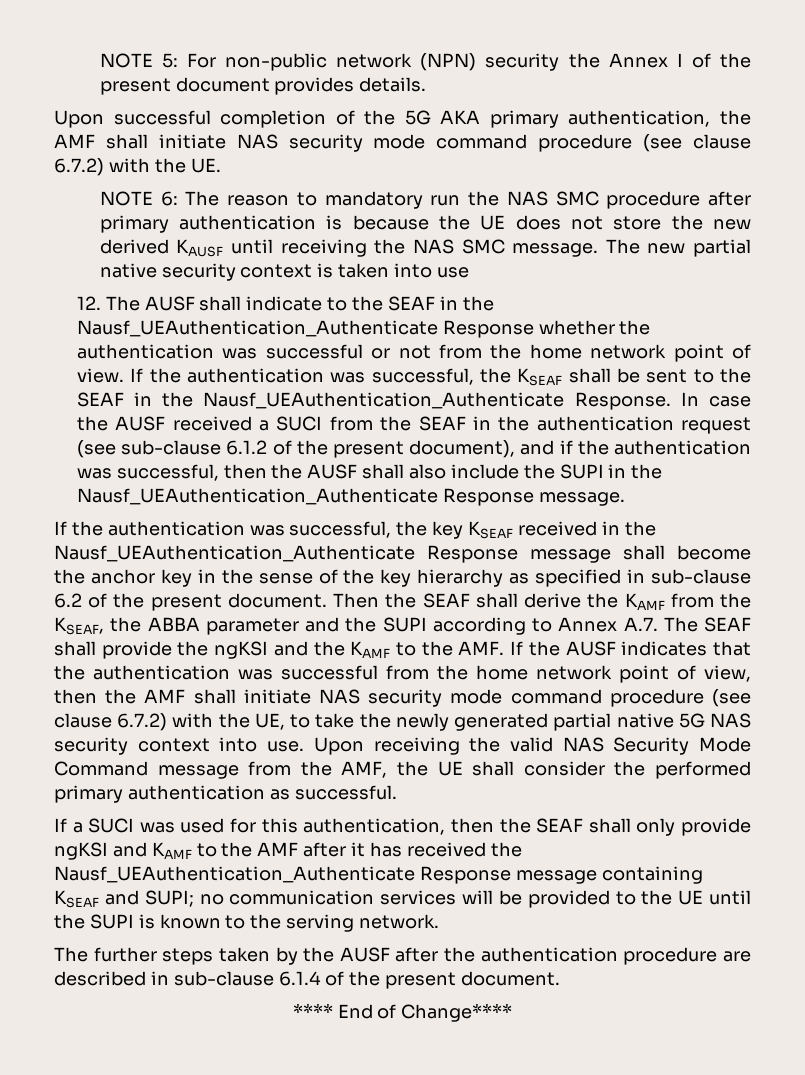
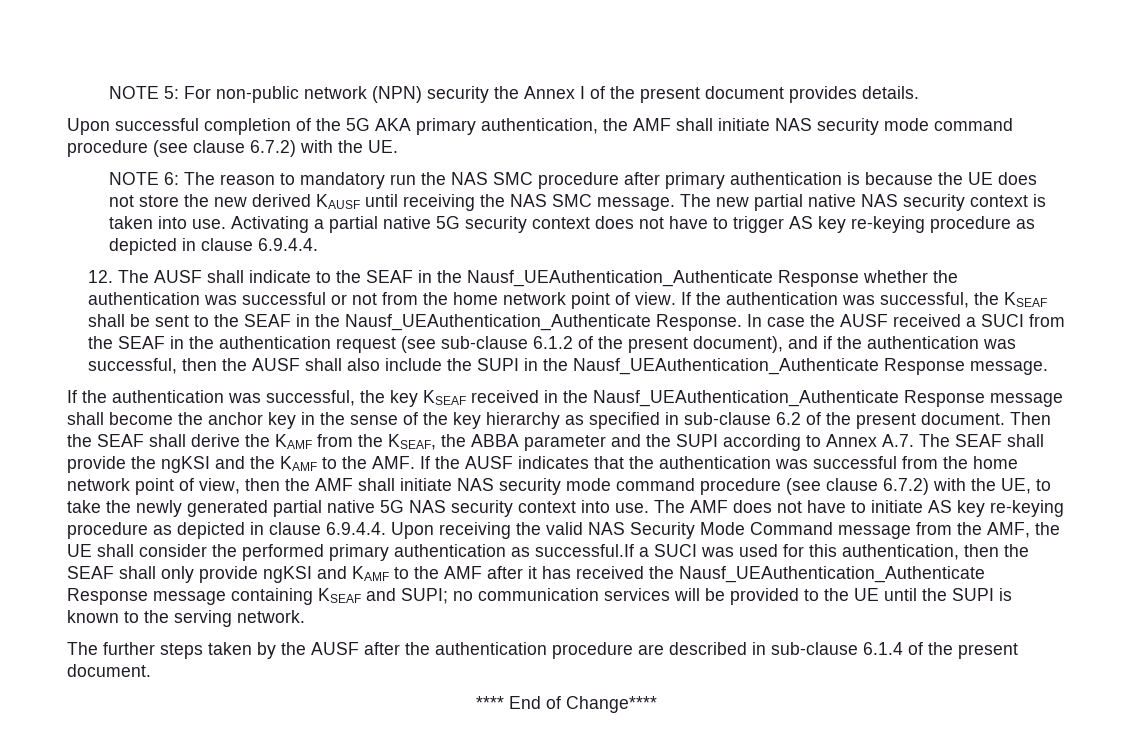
- The new partial native security context is taken into use
+ The new partial native NAS security context is taken into use. Activating a partial native 5G security context does not have to trigger AS key re-keying procedure as depicted in clause 6.9.4.4.
- Upon receiving the valid NAS Security Mode Command message from the AMF, the UE shall consider the performed primary authentication as successful.
- If a SUCI was used for this authentication, then the SEAF shall only provide ngKSI and KAMF to the AMF after it has received the Nausf_UEAuthentication_Authenticate Response message containing KSEAF and SUPI;
+ The AMF does not have to initiate AS key re-keying procedure as depicted in clause 6.9.4.4. Upon receiving the valid NAS Security Mode Command message from the AMF, the UE shall consider the performed primary authentication as successful.If a SUCI was used for this authentication, then the SEAF shall only provide ngKSI and KAMF to the AMF after it has received the Nausf_UEAuthentication_Authenticate Response message containing KSEAF and SUPI;

